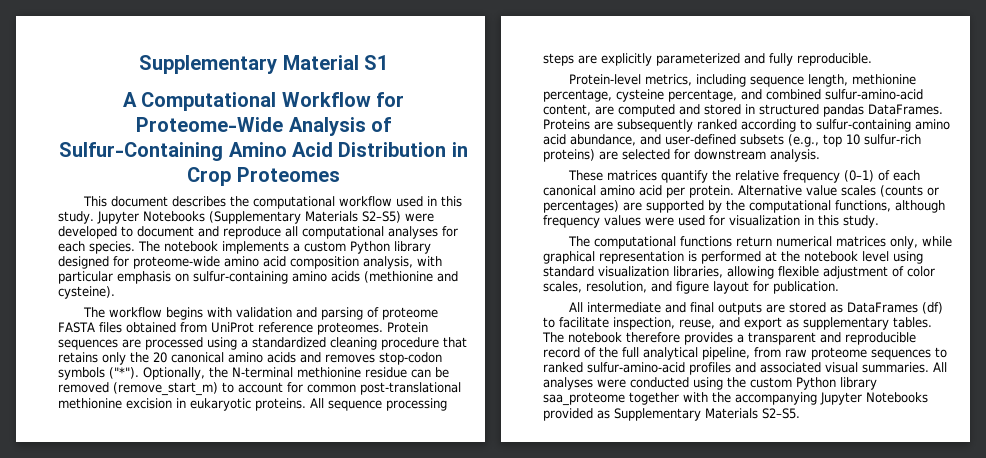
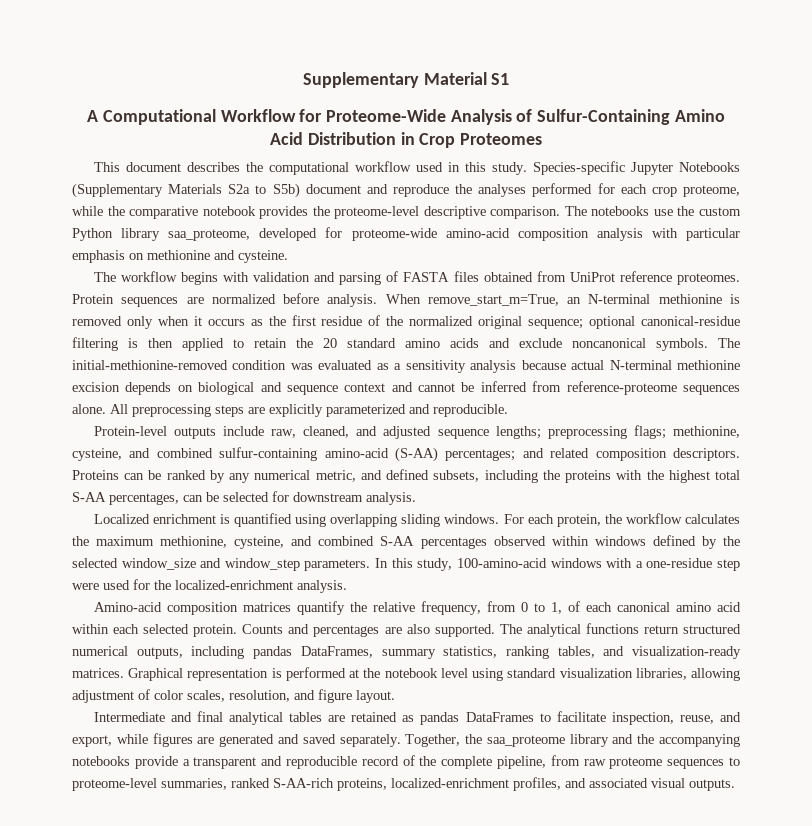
- Jupyter Notebooks (Supplementary Materials S2–S5) were developed to document and reproduce all computational analyses for each species. The notebook implements a custom Python library designed for proteome-wide amino acid composition analysis, with particular emphasis on sulfur-containing amino acids (methionine and cysteine).
+ Species-specific Jupyter Notebooks (Supplementary Materials S2a to S5b) document and reproduce the analyses performed for each crop proteome, while the comparative notebook provides the proteome-level descriptive comparison. The notebooks use the custom Python library saa_proteome, developed for proteome-wide amino-acid composition analysis with particular emphasis on methionine and cysteine.
- The workflow begins with validation and parsing of proteome FASTA files obtained from UniProt reference proteomes.
+ The workflow begins with validation and parsing of FASTA files obtained from UniProt reference proteomes.
- Protein sequences are processed using a standardized cleaning procedure that retains only the 20 canonical amino acids and removes stop-codon symbols ("*"). Optionally, the N-terminal methionine residue can be removed (remove_start_m) to account for common post-translational methionine excision in eukaryotic proteins. All sequence processing steps are explicitly parameterized and fully reproducible.
+ Protein sequences are normalized before analysis. When remove_start_m=True, an N-terminal methionine is removed only when it occurs as the first residue of the normalized original sequence; optional canonical-residue filtering is then applied to retain the 20 standard amino acids and exclude noncanonical symbols. The initial-methionine-removed condition was evaluated as a sensitivity analysis because actual N-terminal methionine excision depends on biological and sequence context and cannot be inferred from reference-proteome sequences alone. All preprocessing steps are explicitly parameterized and reproducible.
- Protein-level metrics, including sequence length, methionine percentage, cysteine percentage, and combined sulfur-amino-acid content, are computed and stored in structured pandas DataFrames. Proteins are subsequently ranked according to sulfur-containing amino acid abundance, and user-defined subsets (e.g., top 10 sulfur-rich proteins) are selected for downstream analysis.
- These matrices quantify the relative frequency (0–1) of each canonical amino acid per protein. Alternative value scales (counts or percentages) are supported by the computational functions, although frequency values were used for visualization in this study.
- The computational functions return numerical matrices only, while graphical representation is performed at the notebook level using standard visualization libraries, allowing flexible adjustment of color scales, resolution, and figure layout for publication.
- All intermediate and final outputs are stored as DataFrames (df) to facilitate inspection, reuse, and export as supplementary tables. The notebook therefore provides a transparent and reproducible record of the full analytical pipeline, from raw proteome sequences to ranked sulfur-amino-acid profiles and associated visual summaries. All analyses were conducted using the custom Python library saa_proteome together with the accompanying Jupyter Notebooks provided as Supplementary Materials S2–S5.
+ Protein-level outputs include raw, cleaned, and adjusted sequence lengths; preprocessing flags; methionine, cysteine, and combined sulfur-containing amino-acid (S-AA) percentages; and related composition descriptors. Proteins can be ranked by any numerical metric, and defined subsets, including the proteins with the highest total S-AA percentages, can be selected for downstream analysis.
+ Localized enrichment is quantified using overlapping sliding windows. For each protein, the workflow calculates the maximum methionine, cysteine, and combined S-AA percentages observed within windows defined by the selected window_size and window_step parameters. In this study, 100-amino-acid windows with a one-residue step were used for the localized-enrichment analysis.
+ Amino-acid composition matrices quantify the relative frequency, from 0 to 1, of each canonical amino acid within each selected protein. Counts and percentages are also supported. The analytical functions return structured numerical outputs, including pandas DataFrames, summary statistics, ranking tables, and visualization-ready matrices. Graphical representation is performed at the notebook level using standard visualization libraries, allowing adjustment of color scales, resolution, and figure layout.
+ Intermediate and final analytical tables are retained as pandas DataFrames to facilitate inspection, reuse, and export, while figures are generated and saved separately. Together, the saa_proteome library and the accompanying notebooks provide a transparent and reproducible record of the complete pipeline, from raw proteome sequences to proteome-level summaries, ranked S-AA-rich proteins, localized-enrichment profiles, and associated visual outputs.

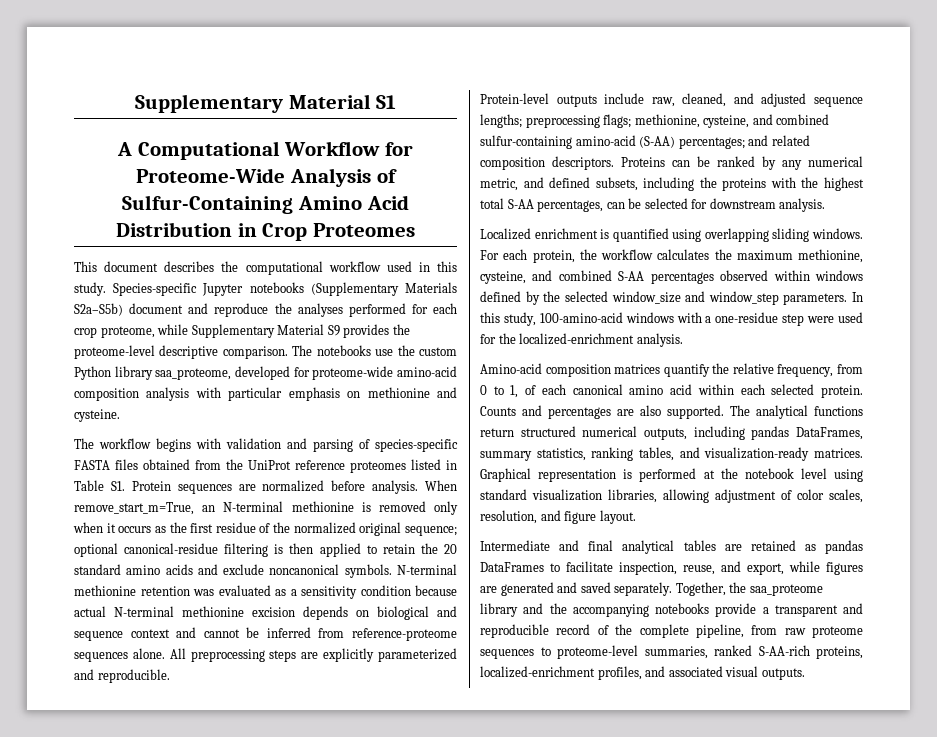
- Species-specific Jupyter Notebooks (Supplementary Materials S2a to S5b) document and reproduce the analyses performed for each crop proteome, while the comparative notebook provides the proteome-level descriptive comparison.
+ Species-specific Jupyter notebooks (Supplementary Materials S2a–S5b) document and reproduce the analyses performed for each crop proteome, while Supplementary Material S9 provides the proteome-level descriptive comparison.
- The workflow begins with validation and parsing of FASTA files obtained from UniProt reference proteomes. Protein sequences are normalized before analysis.
+ The workflow begins with validation and parsing of species-specific FASTA files obtained from the UniProt reference proteomes listed in Table S1. Protein sequences are normalized before analysis.
- The initial-methionine-removed condition was evaluated as a sensitivity analysis because actual N-terminal methionine excision depends on biological and sequence context and cannot be inferred from reference-proteome sequences alone.
+ N-terminal methionine retention was evaluated as a sensitivity condition because actual N-terminal methionine excision depends on biological and sequence context and cannot be inferred from reference-proteome sequences alone.

